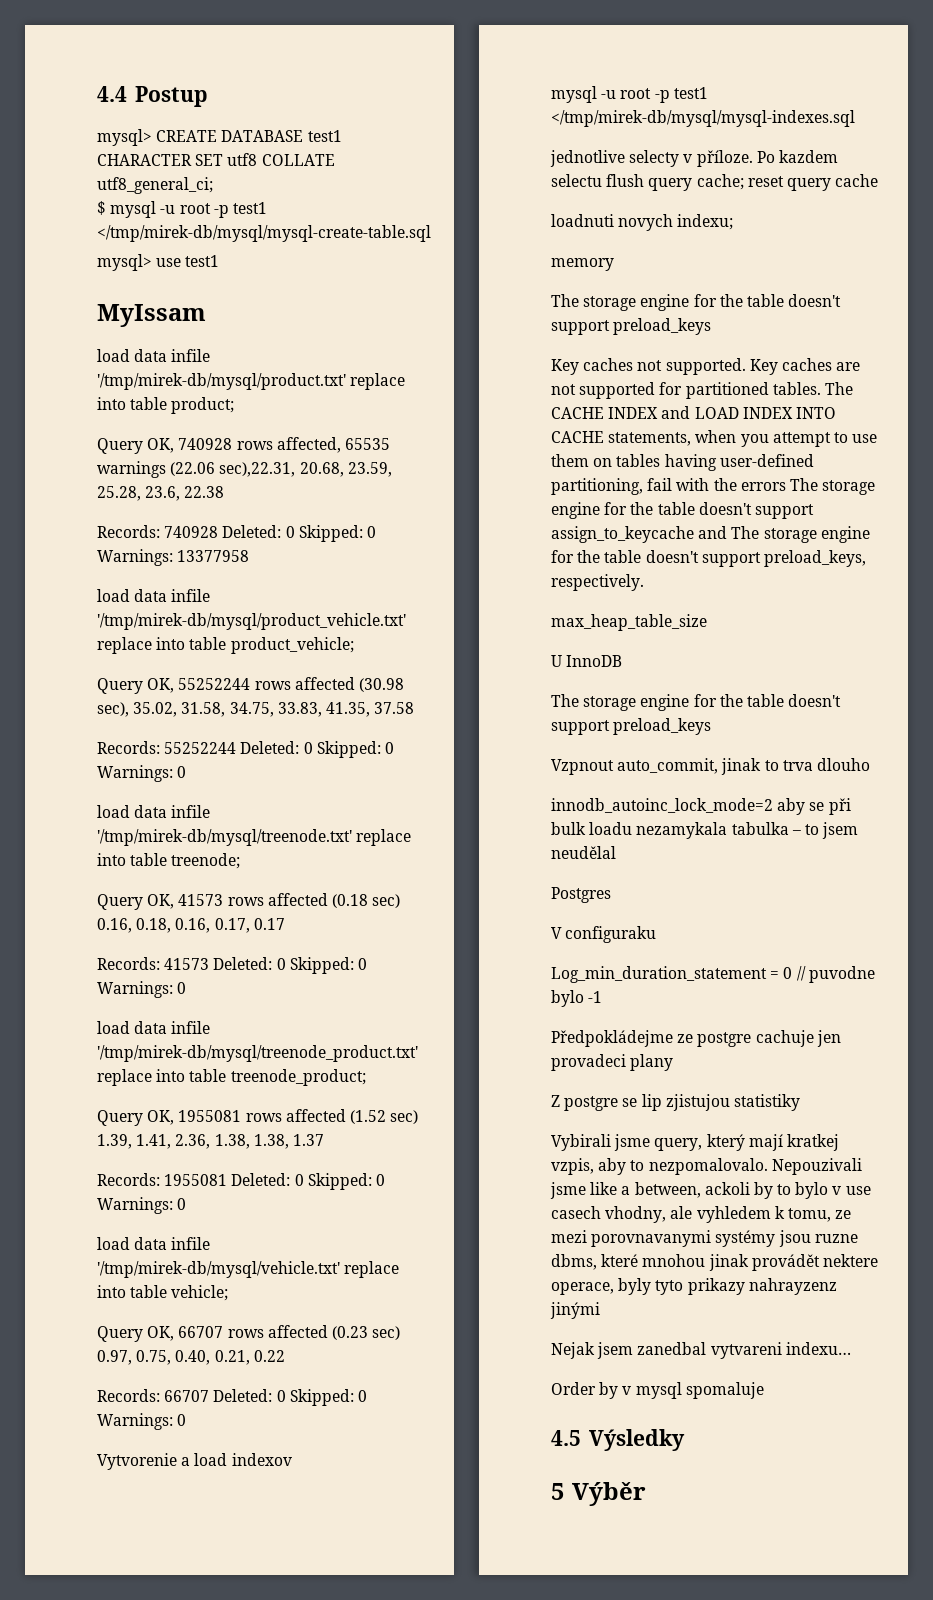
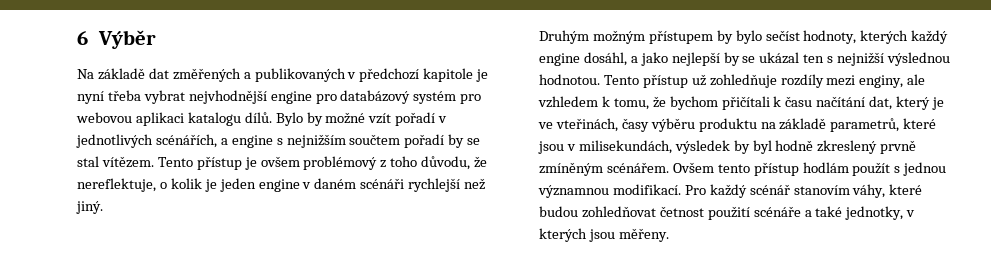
- 4.4 Postup
- mysql> CREATE DATABASE test1 CHARACTER SET utf8 COLLATE utf8_general_ci;
- $ mysql -u root -p test1 </tmp/mirek-db/mysql/mysql-create-table.sql
- mysql> use test1
- MyIssam
- load data infile '/tmp/mirek-db/mysql/product.txt' replace into table product;
- Query OK, 740928 rows affected, 65535 warnings (22.06 sec),22.31, 20.68, 23.59, 25.28, 23.6, 22.38
- Records: 740928 Deleted: 0 Skipped: 0 Warnings: 13377958
- load data infile '/tmp/mirek-db/mysql/product_vehicle.txt' replace into table product_vehicle;
- Query OK, 55252244 rows affected (30.98 sec), 35.02, 31.58, 34.75, 33.83, 41.35, 37.58
- Records: 55252244 Deleted: 0 Skipped: 0 Warnings: 0
- load data infile '/tmp/mirek-db/mysql/treenode.txt' replace into table treenode;
- Query OK, 41573 rows affected (0.18 sec) 0.16, 0.18, 0.16, 0.17, 0.17
- Records: 41573 Deleted: 0 Skipped: 0 Warnings: 0
- load data infile '/tmp/mirek-db/mysql/treenode_product.txt' replace into table treenode_product;
- Query OK, 1955081 rows affected (1.52 sec) 1.39, 1.41, 2.36, 1.38, 1.38, 1.37
- Records: 1955081 Deleted: 0 Skipped: 0 Warnings: 0
- load data infile '/tmp/mirek-db/mysql/vehicle.txt' replace into table vehicle;
- Query OK, 66707 rows affected (0.23 sec) 0.97, 0.75, 0.40, 0.21, 0.22
- Records: 66707 Deleted: 0 Skipped: 0 Warnings: 0
- Vytvorenie a load indexov
- mysql -u root -p test1 </tmp/mirek-db/mysql/mysql-indexes.sql
- jednotlive selecty v příloze. Po kazdem selectu flush query cache; reset query cache
- loadnuti novych indexu;
- memory
- The storage engine for the table doesn't support preload_keys
- Key caches not supported. Key caches are not supported for partitioned tables. The CACHE INDEX and LOAD INDEX INTO CACHE statements, when you attempt to use them on tables having user-defined partitioning, fail with the errors The storage engine for the table doesn't support assign_to_keycache and The storage engine for the table doesn't support preload_keys, respectively.
- max_heap_table_size
- U InnoDB
- The storage engine for the table doesn't support preload_keys
- Vzpnout auto_commit, jinak to trva dlouho
- innodb_autoinc_lock_mode=2 aby se při bulk loadu nezamykala tabulka – to jsem neudělal
- Postgres
- V configuraku
- Log_min_duration_statement = 0 // puvodne bylo -1
- Předpokládejme ze postgre cachuje jen provadeci plany
- Z postgre se lip zjistujou statistiky
- Vybirali jsme query, který mají kratkej vzpis, aby to nezpomalovalo. Nepouzivali jsme like a between, ackoli by to bylo v use casech vhodny, ale vyhledem k tomu, ze mezi porovnavanymi systémy jsou ruzne dbms, které mnohou jinak provádět nektere operace, byly tyto prikazy nahrayzenz jinými
- Nejak jsem zanedbal vytvareni indexu…
- Order by v mysql spomaluje
- 4.5 Výsledky
- 5 Výběr
+ 6 Výběr
+ Na základě dat změřených a publikovaných v předchozí kapitole je nyní třeba vybrat nejvhodnější engine pro databázový systém pro webovou aplikaci katalogu dílů. Bylo by možné vzít pořadí v jednotlivých scénářích, a engine s nejnižším součtem pořadí by se stal vítězem. Tento přístup je ovšem problémový z toho důvodu, že nereflektuje, o kolik je jeden engine v daném scénáři rychlejší než jiný.
+ Druhým možným přístupem by bylo sečíst hodnoty, kterých každý engine dosáhl, a jako nejlepší by se ukázal ten s nejnižší výslednou hodnotou. Tento přístup už zohledňuje rozdíly mezi enginy, ale vzhledem k tomu, že bychom přičítali k času načítání dat, který je ve vteřinách, časy výběru produktu na základě parametrů, které jsou v milisekundách, výsledek by byl hodně zkreslený prvně zmíněným scénářem. Ovšem tento přístup hodlám použít s jednou významnou modifikací. Pro každý scénář stanovím váhy, které budou zohledňovat četnost použití scénáře a také jednotky, v kterých jsou měřeny.

